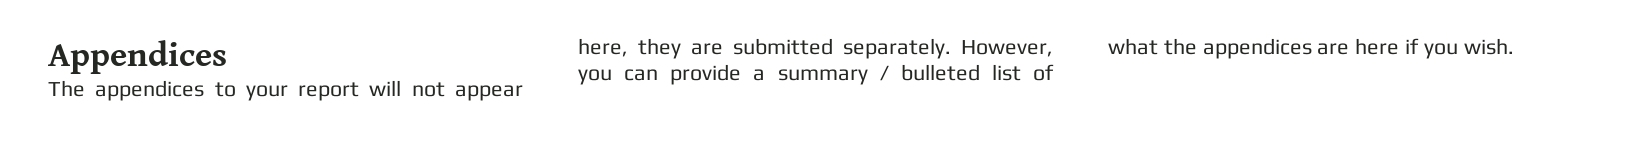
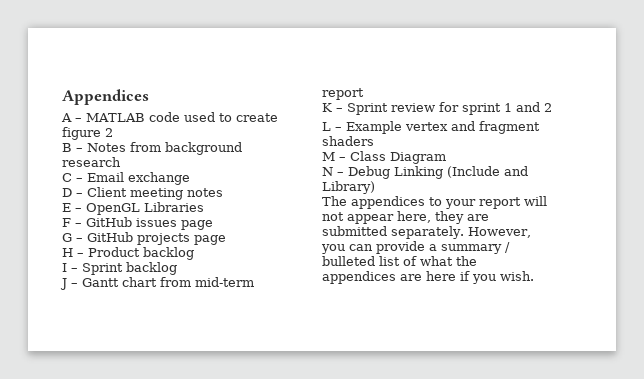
+ A – MATLAB code used to create figure 2
+ B – Notes from background research
+ C – Email exchange
+ D – Client meeting notes
+ E – OpenGL Libraries
+ F – GitHub issues page
+ G – GitHub projects page
+ H – Product backlog
+ I – Sprint backlog
+ J – Gantt chart from mid-term report
+ K – Sprint review for sprint 1 and 2
+ L – Example vertex and fragment shaders
+ M – Class Diagram
+ N – Debug Linking (Include and Library)

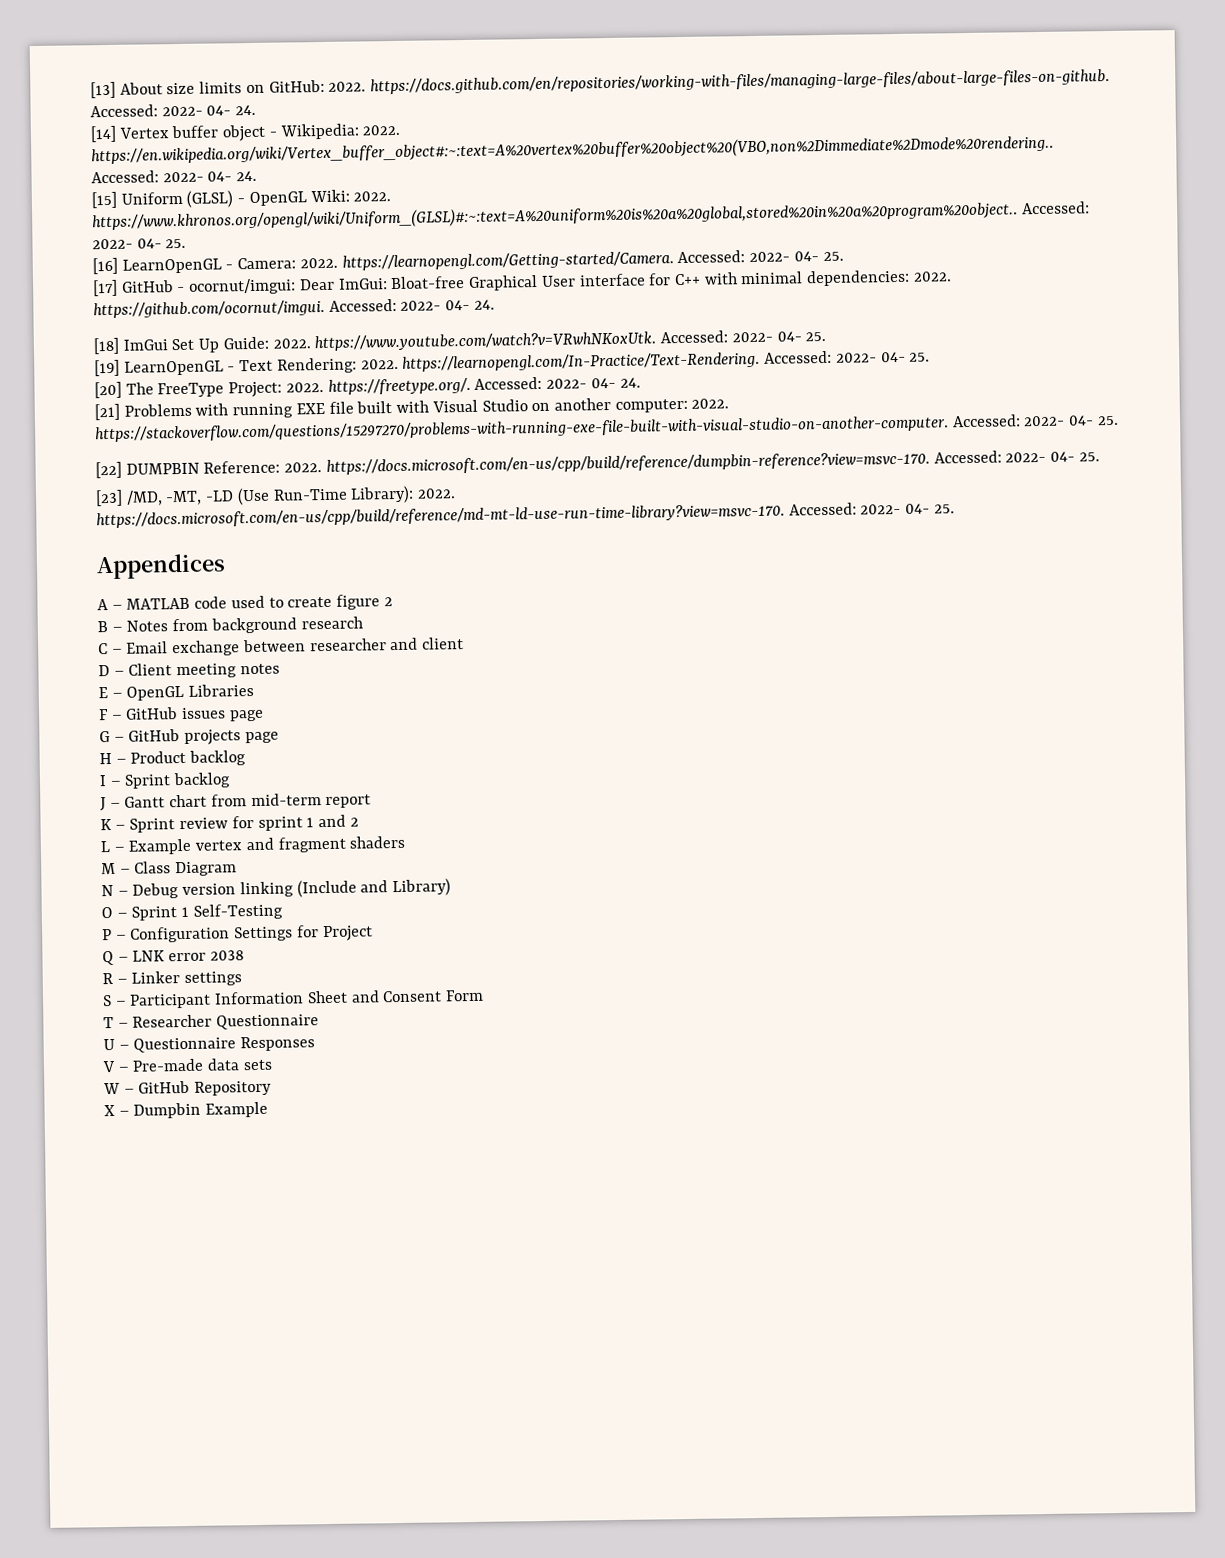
+ [13] About size limits on GitHub: 2022. https://docs.github.com/en/repositories/working-with-files/managing-large-files/about-large-files-on-github. Accessed: 2022- 04- 24.
+ [14] Vertex buffer object - Wikipedia: 2022. https://en.wikipedia.org/wiki/Vertex_buffer_object#:~:text=A%20vertex%20buffer%20object%20(VBO,non%2Dimmediate%2Dmode%20rendering.. Accessed: 2022- 04- 24.
+ [15] Uniform (GLSL) - OpenGL Wiki: 2022. https://www.khronos.org/opengl/wiki/Uniform_(GLSL)#:~:text=A%20uniform%20is%20a%20global,stored%20in%20a%20program%20object.. Accessed: 2022- 04- 25.
+ [16] LearnOpenGL - Camera: 2022. https://learnopengl.com/Getting-started/Camera. Accessed: 2022- 04- 25.
+ [17] GitHub - ocornut/imgui: Dear ImGui: Bloat-free Graphical User interface for C++ with minimal dependencies: 2022. https://github.com/ocornut/imgui. Accessed: 2022- 04- 24.
+ [18] ImGui Set Up Guide: 2022. https://www.youtube.com/watch?v=VRwhNKoxUtk. Accessed: 2022- 04- 25.
+ [19] LearnOpenGL - Text Rendering: 2022. https://learnopengl.com/In-Practice/Text-Rendering. Accessed: 2022- 04- 25.
+ [20] The FreeType Project: 2022. https://freetype.org/. Accessed: 2022- 04- 24.
+ [21] Problems with running EXE file built with Visual Studio on another computer: 2022. https://stackoverflow.com/questions/15297270/problems-with-running-exe-file-built-with-visual-studio-on-another-computer. Accessed: 2022- 04- 25.
+ [22] DUMPBIN Reference: 2022. https://docs.microsoft.com/en-us/cpp/build/reference/dumpbin-reference?view=msvc-170. Accessed: 2022- 04- 25.
+ [23] /MD, -MT, -LD (Use Run-Time Library): 2022. https://docs.microsoft.com/en-us/cpp/build/reference/md-mt-ld-use-run-time-library?view=msvc-170. Accessed: 2022- 04- 25.
- C – Email exchange
+ C – Email exchange between researcher and client
- N – Debug Linking (Include and Library)
+ N – Debug version linking (Include and Library)
- The appendices to your report will not appear here, they are submitted separately. However, you can provide a summary / bulleted list of what the appendices are here if you wish.
+ O – Sprint 1 Self-Testing
+ P – Configuration Settings for Project
+ Q – LNK error 2038
+ R – Linker settings
+ S – Participant Information Sheet and Consent Form
+ T – Researcher Questionnaire
+ U – Questionnaire Responses
+ V – Pre-made data sets
+ W – GitHub Repository
+ X – Dumpbin Example

